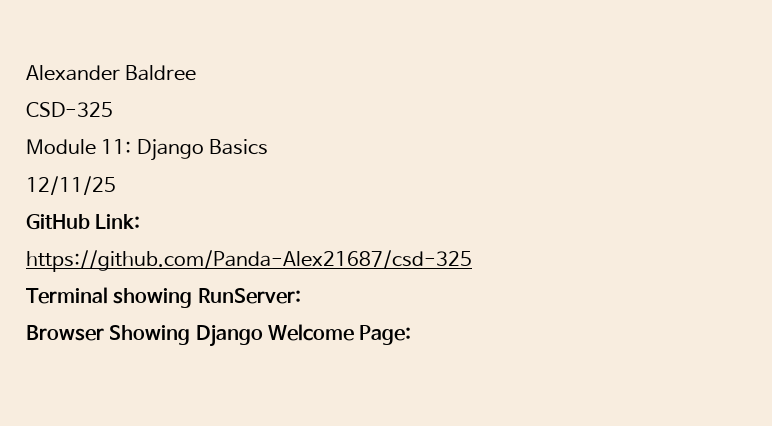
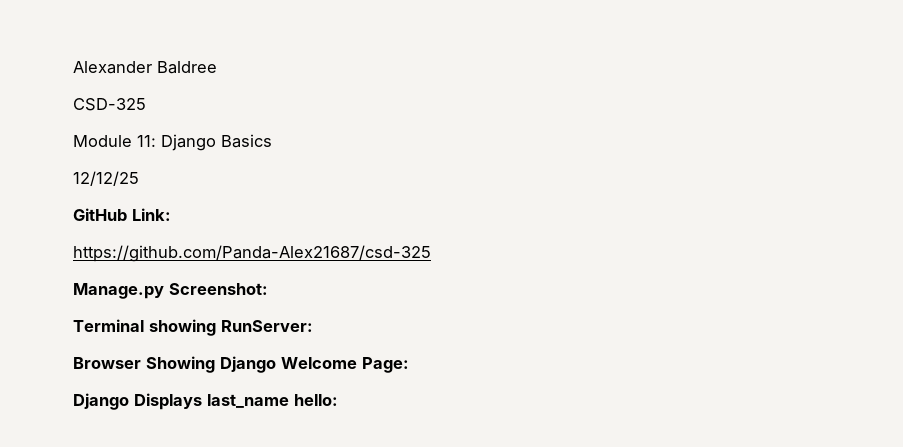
- 12/11/25
+ 12/12/25
+ Manage.py Screenshot:
+ Django Displays last_name hello:

